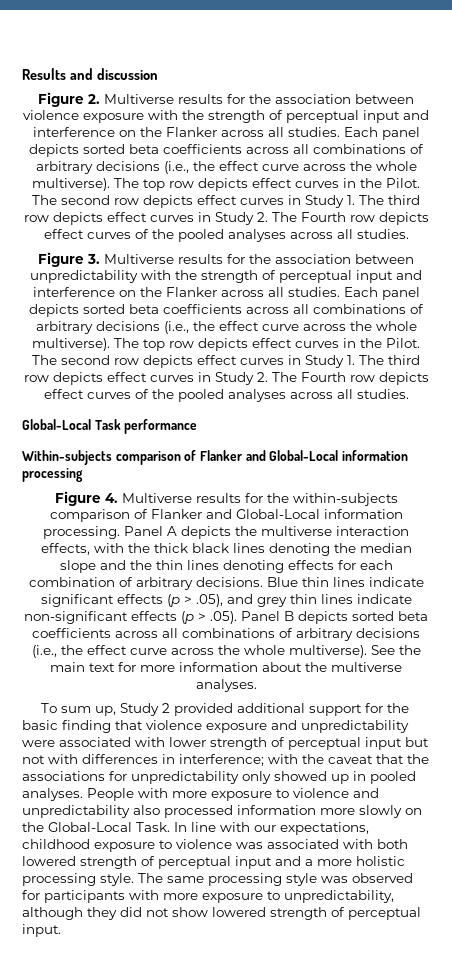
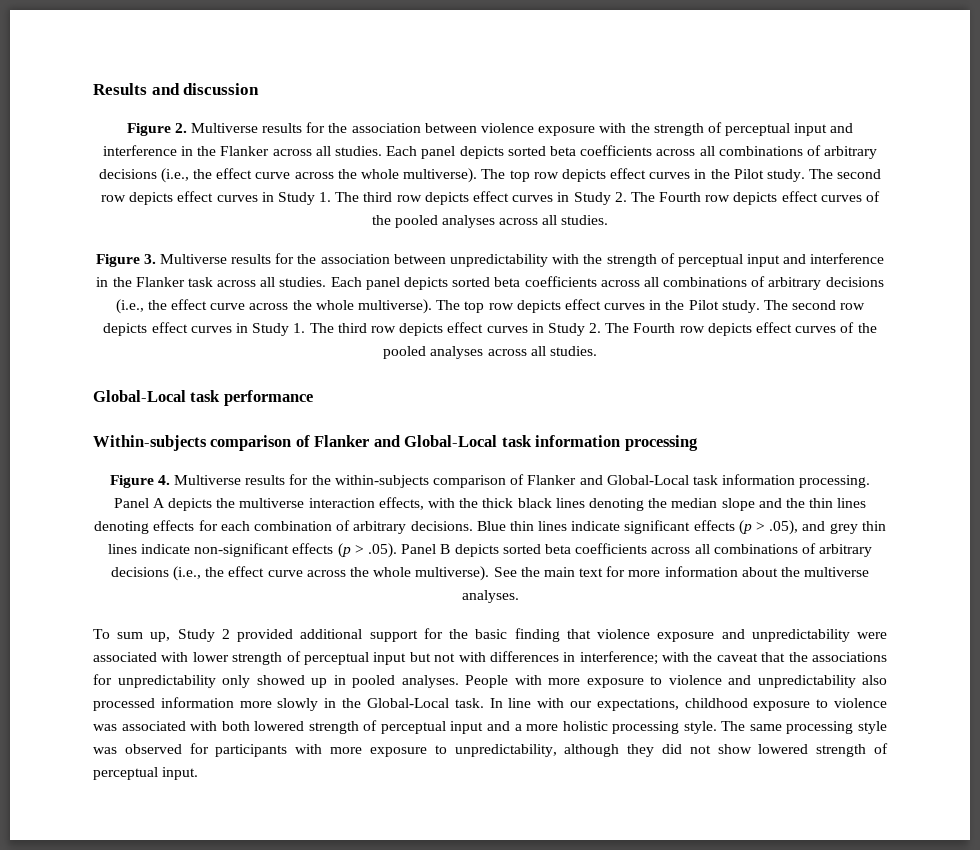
- Figure 2. Multiverse results for the association between violence exposure with the strength of perceptual input and interference on the Flanker across all studies. Each panel depicts sorted beta coefficients across all combinations of arbitrary decisions (i.e., the effect curve across the whole multiverse). The top row depicts effect curves in the Pilot.
+ Figure 2. Multiverse results for the association between violence exposure with the strength of perceptual input and interference in the Flanker across all studies. Each panel depicts sorted beta coefficients across all combinations of arbitrary decisions (i.e., the effect curve across the whole multiverse). The top row depicts effect curves in the Pilot study.
- Figure 3. Multiverse results for the association between unpredictability with the strength of perceptual input and interference on the Flanker across all studies. Each panel depicts sorted beta coefficients across all combinations of arbitrary decisions (i.e., the effect curve across the whole multiverse). The top row depicts effect curves in the Pilot.
+ Figure 3. Multiverse results for the association between unpredictability with the strength of perceptual input and interference in the Flanker task across all studies. Each panel depicts sorted beta coefficients across all combinations of arbitrary decisions (i.e., the effect curve across the whole multiverse). The top row depicts effect curves in the Pilot study.
- Global-Local Task performance
+ Global-Local task performance
- Within-subjects comparison of Flanker and Global-Local information processing
+ Within-subjects comparison of Flanker and Global-Local task information processing
- Figure 4. Multiverse results for the within-subjects comparison of Flanker and Global-Local information processing.
+ Figure 4. Multiverse results for the within-subjects comparison of Flanker and Global-Local task information processing.
- People with more exposure to violence and unpredictability also processed information more slowly on the Global-Local Task.
+ People with more exposure to violence and unpredictability also processed information more slowly in the Global-Local task.

